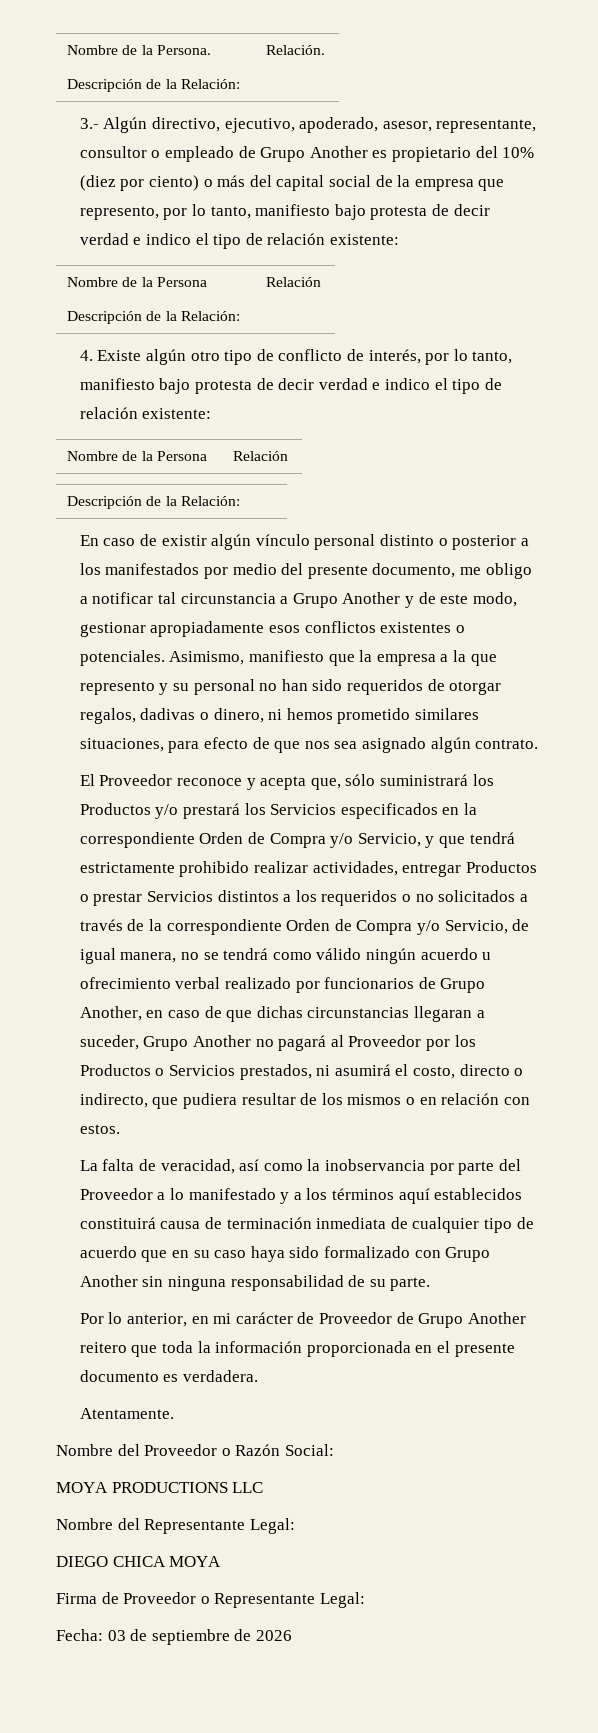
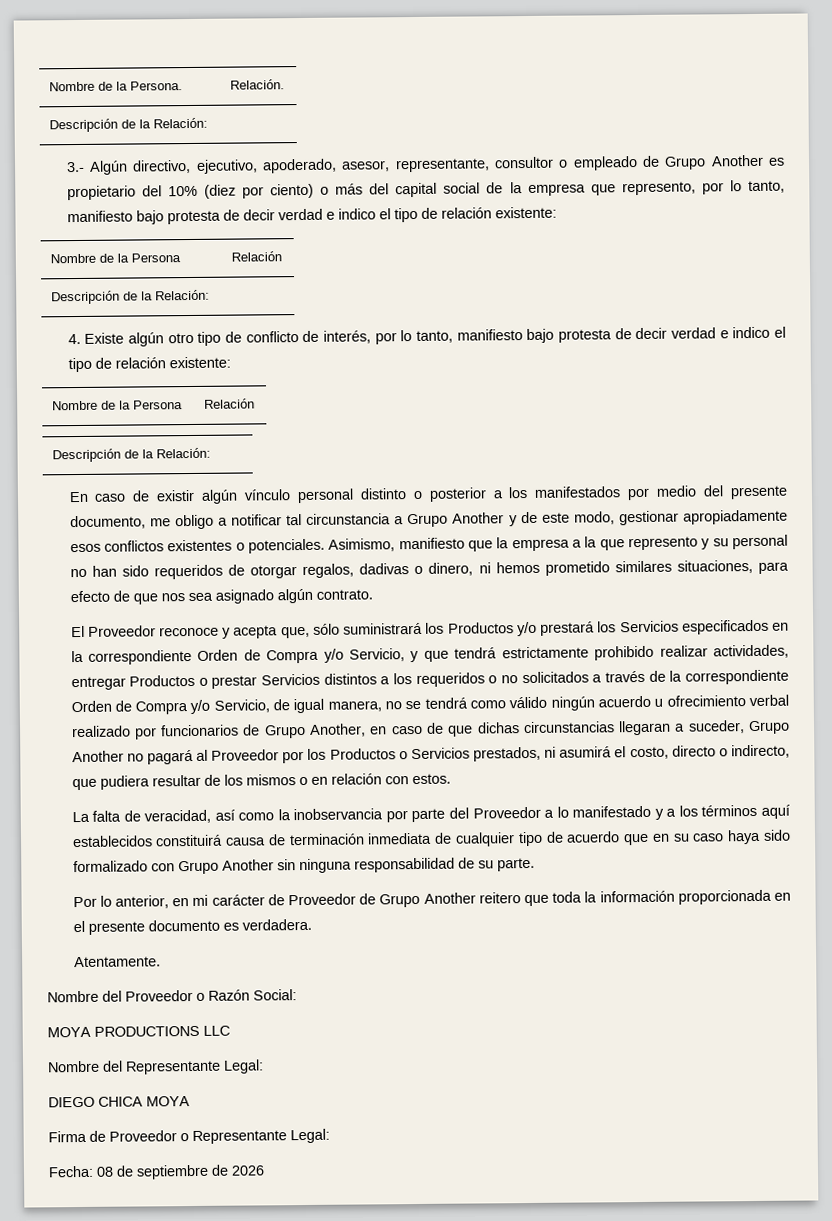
- Fecha: 03 de septiembre de 2026
+ Fecha: 08 de septiembre de 2026

